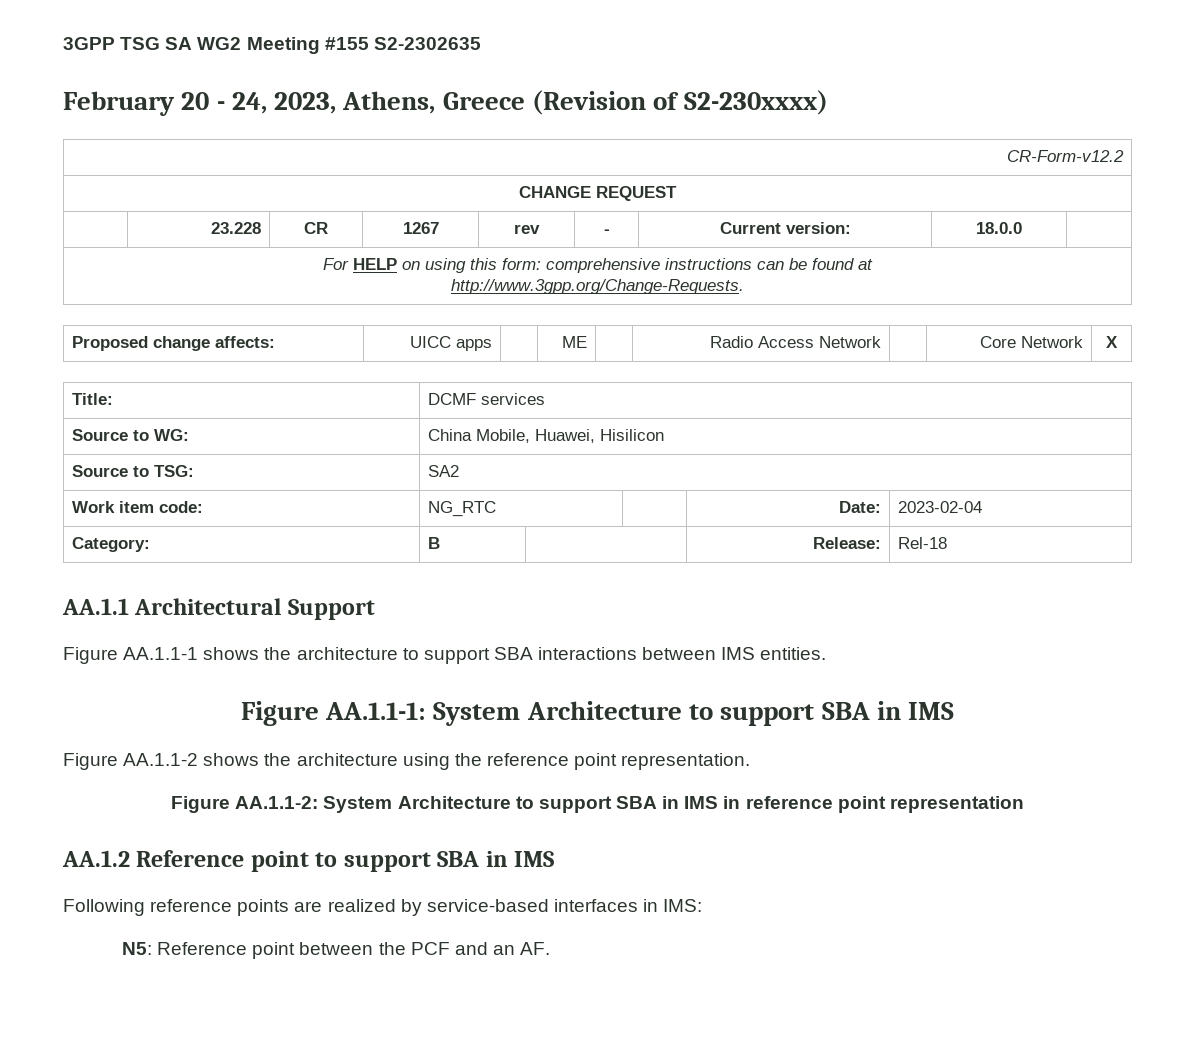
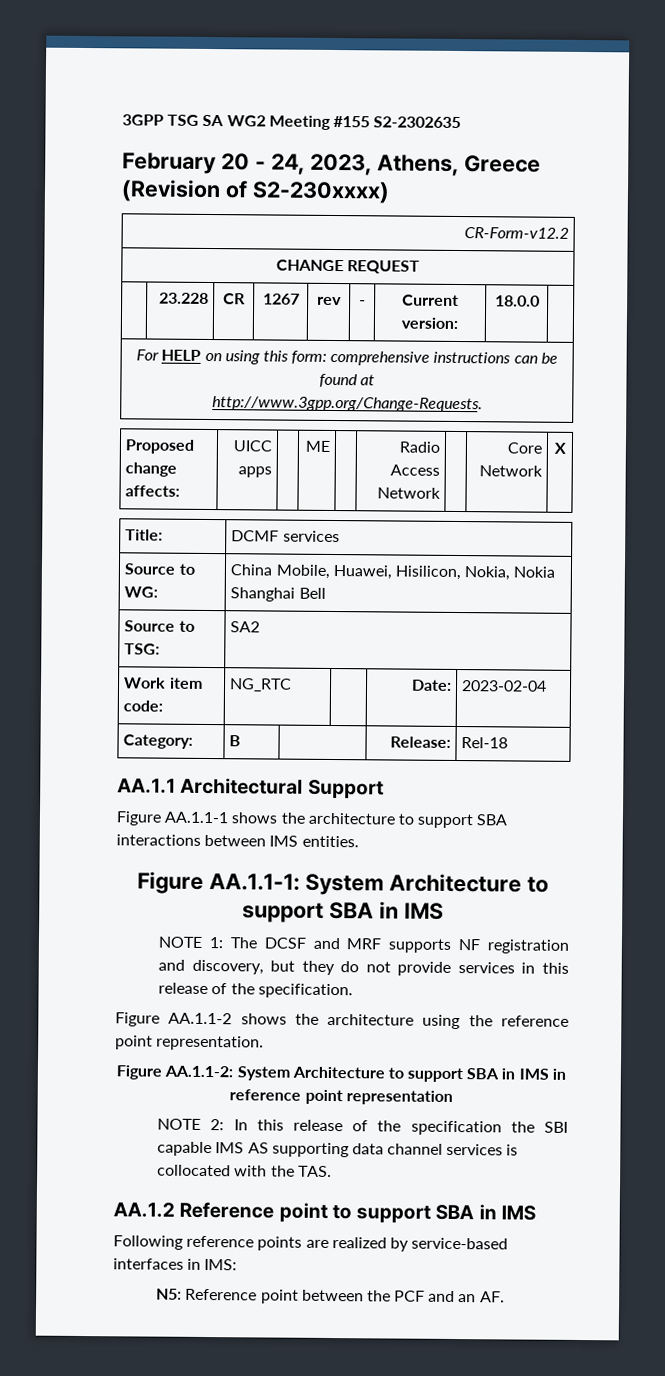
- Source to WG: | China Mobile, Huawei, Hisilicon
+ Source to WG: | China Mobile, Huawei, Hisilicon, Nokia, Nokia Shanghai Bell
+ NOTE 1: The DCSF and MRF supports NF registration and discovery, but they do not provide services in this release of the specification.
+ NOTE 2: In this release of the specification the SBI capable IMS AS supporting data channel services is collocated with the TAS.

